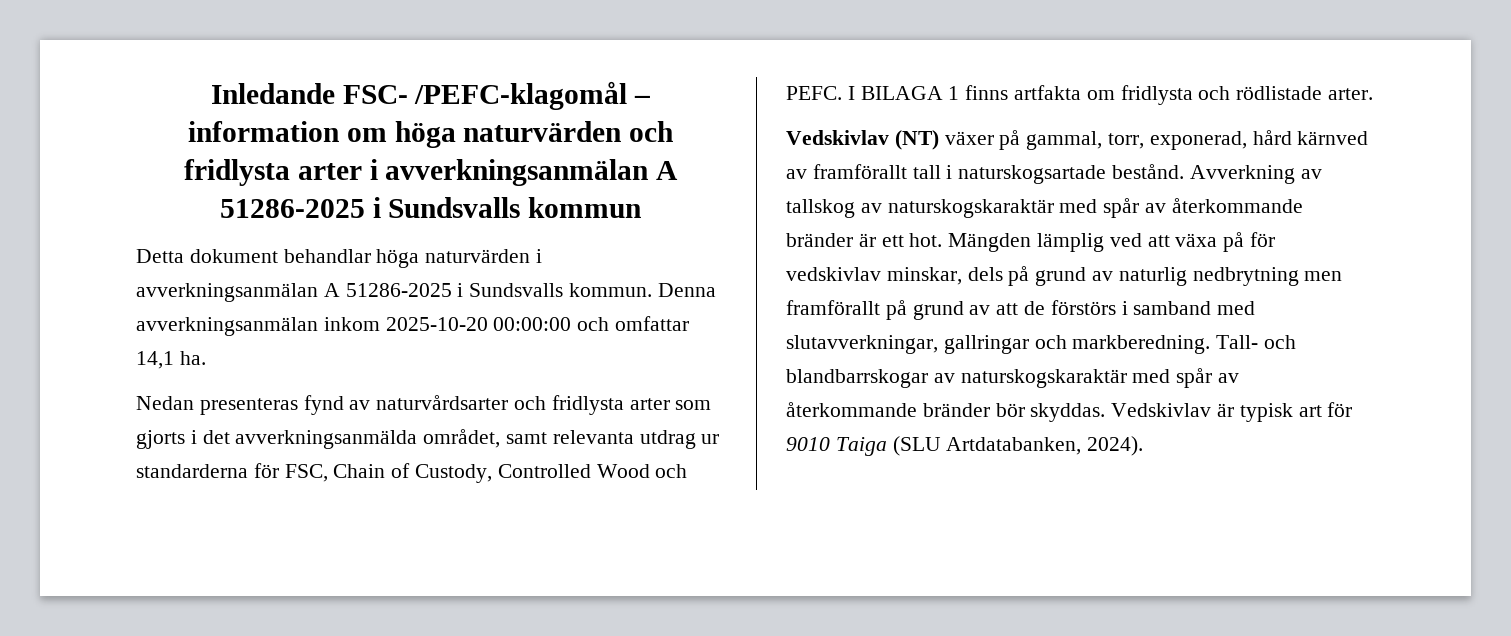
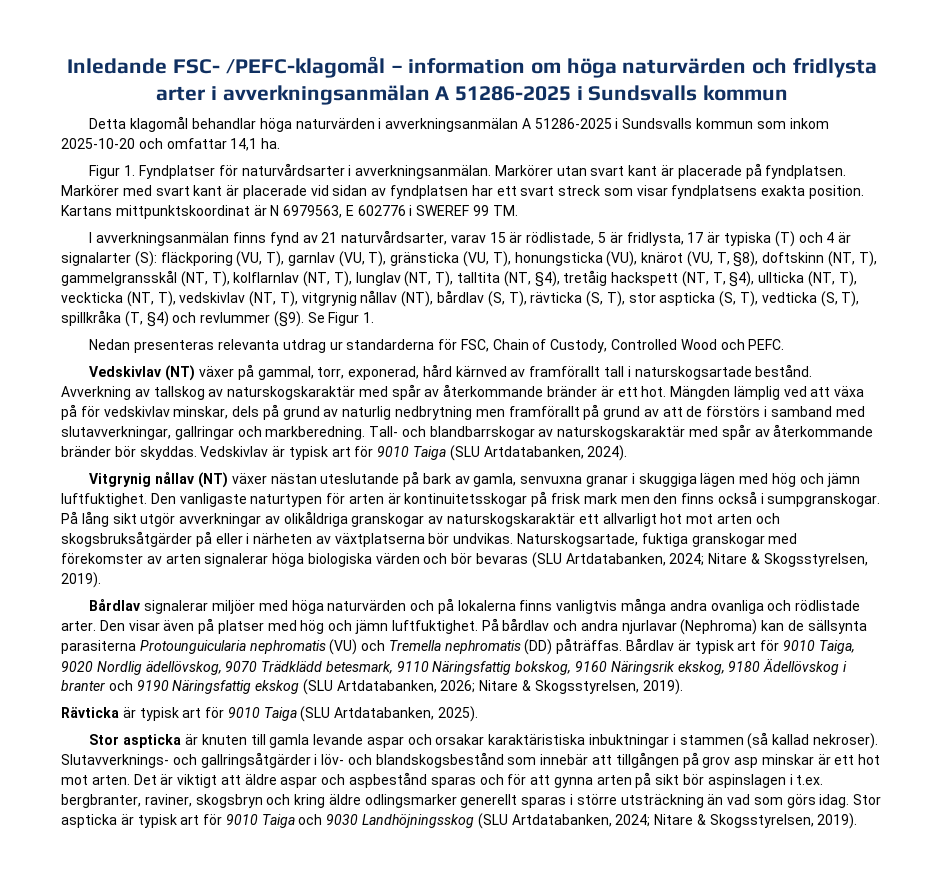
- Detta dokument behandlar höga naturvärden i avverkningsanmälan A 51286-2025 i Sundsvalls kommun. Denna avverkningsanmälan inkom 2025-10-20 00:00:00 och omfattar 14,1 ha.
+ Detta klagomål behandlar höga naturvärden i avverkningsanmälan A 51286-2025 i Sundsvalls kommun som inkom 2025-10-20 och omfattar 14,1 ha.
- Nedan presenteras fynd av naturvårdsarter och fridlysta arter som gjorts i det avverkningsanmälda området, samt relevanta utdrag ur standarderna för FSC, Chain of Custody, Controlled Wood och PEFC. I BILAGA 1 finns artfakta om fridlysta och rödlistade arter.
+ Figur 1. Fyndplatser för naturvårdsarter i avverkningsanmälan. Markörer utan svart kant är placerade på fyndplatsen. Markörer med svart kant är placerade vid sidan av fyndplatsen har ett svart streck som visar fyndplatsens exakta position. Kartans mittpunktskoordinat är N 6979563, E 602776 i SWEREF 99 TM.
+ I avverkningsanmälan finns fynd av 21 naturvårdsarter, varav 15 är rödlistade, 5 är fridlysta, 17 är typiska (T) och 4 är signalarter (S): fläckporing (VU, T), garnlav (VU, T), gränsticka (VU, T), honungsticka (VU), knärot (VU, T, §8), doftskinn (NT, T), gammelgransskål (NT, T), kolflarnlav (NT, T), lunglav (NT, T), talltita (NT, §4), tretåig hackspett (NT, T, §4), ullticka (NT, T), veckticka (NT, T), vedskivlav (NT, T), vitgrynig nållav (NT), bårdlav (S, T), rävticka (S, T), stor aspticka (S, T), vedticka (S, T), spillkråka (T, §4) och revlummer (§9). Se Figur 1.
+ Nedan presenteras relevanta utdrag ur standarderna för FSC, Chain of Custody, Controlled Wood och PEFC.
+ Vitgrynig nållav (NT) växer nästan uteslutande på bark av gamla, senvuxna granar i skuggiga lägen med hög och jämn luftfuktighet. Den vanligaste naturtypen för arten är kontinuitetsskogar på frisk mark men den finns också i sumpgranskogar. På lång sikt utgör avverkningar av olikåldriga granskogar av naturskogskaraktär ett allvarligt hot mot arten och skogsbruksåtgärder på eller i närheten av växtplatserna bör undvikas. Naturskogsartade, fuktiga granskogar med förekomster av arten signalerar höga biologiska värden och bör bevaras (SLU Artdatabanken, 2024; Nitare & Skogsstyrelsen, 2019).
+ Bårdlav signalerar miljöer med höga naturvärden och på lokalerna finns vanligtvis många andra ovanliga och rödlistade arter. Den visar även på platser med hög och jämn luftfuktighet. På bårdlav och andra njurlavar (Nephroma) kan de sällsynta parasiterna Protounguicularia nephromatis (VU) och Tremella nephromatis (DD) påträffas. Bårdlav är typisk art för 9010 Taiga, 9020 Nordlig ädellövskog, 9070 Trädklädd betesmark, 9110 Näringsfattig bokskog, 9160 Näringsrik ekskog, 9180 Ädellövskog i branter och 9190 Näringsfattig ekskog (SLU Artdatabanken, 2026; Nitare & Skogsstyrelsen, 2019).
+ Rävticka är typisk art för 9010 Taiga (SLU Artdatabanken, 2025).
+ Stor aspticka är knuten till gamla levande aspar och orsakar karaktäristiska inbuktningar i stammen (så kallad nekroser). Slutavverknings- och gallringsåtgärder i löv- och blandskogsbestånd som innebär att tillgången på grov asp minskar är ett hot mot arten. Det är viktigt att äldre aspar och aspbestånd sparas och för att gynna arten på sikt bör aspinslagen i t.ex. bergbranter, raviner, skogsbryn och kring äldre odlingsmarker generellt sparas i större utsträckning än vad som görs idag. Stor aspticka är typisk art för 9010 Taiga och 9030 Landhöjningsskog (SLU Artdatabanken, 2024; Nitare & Skogsstyrelsen, 2019).

